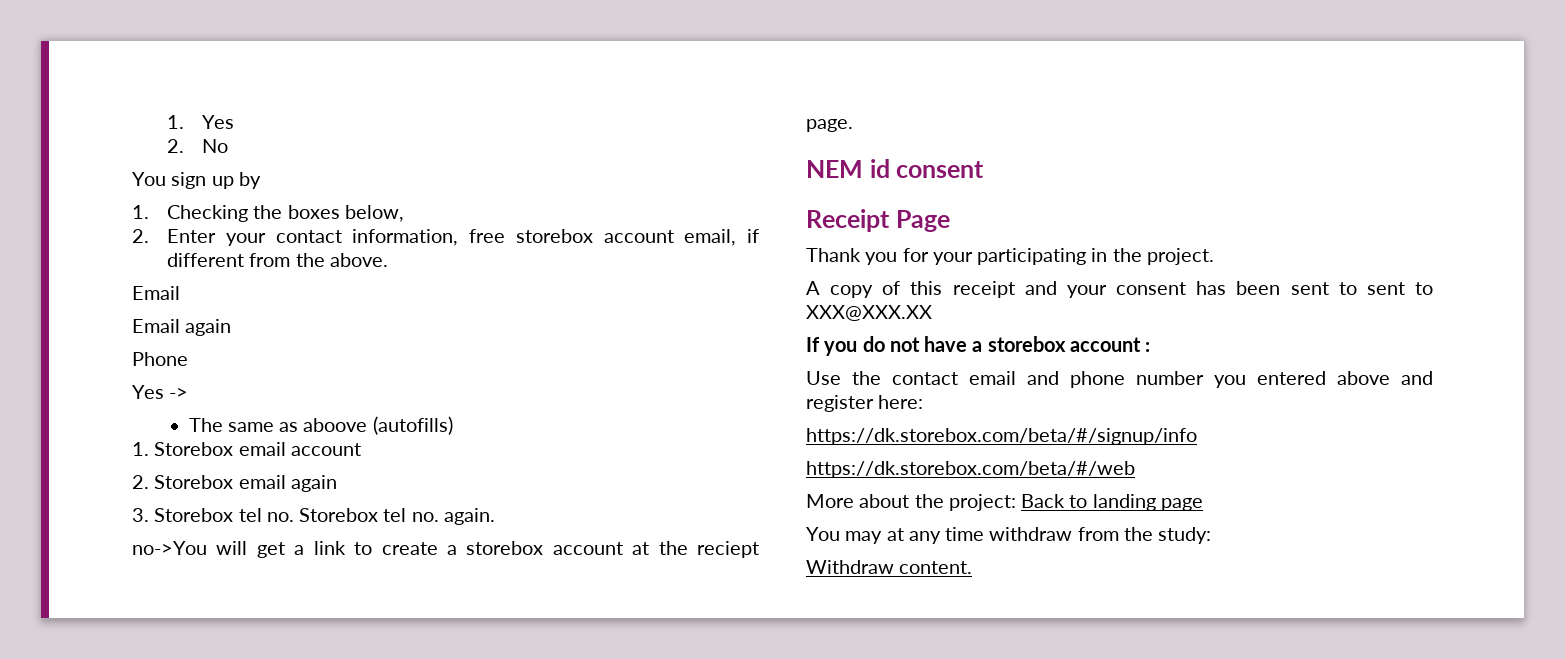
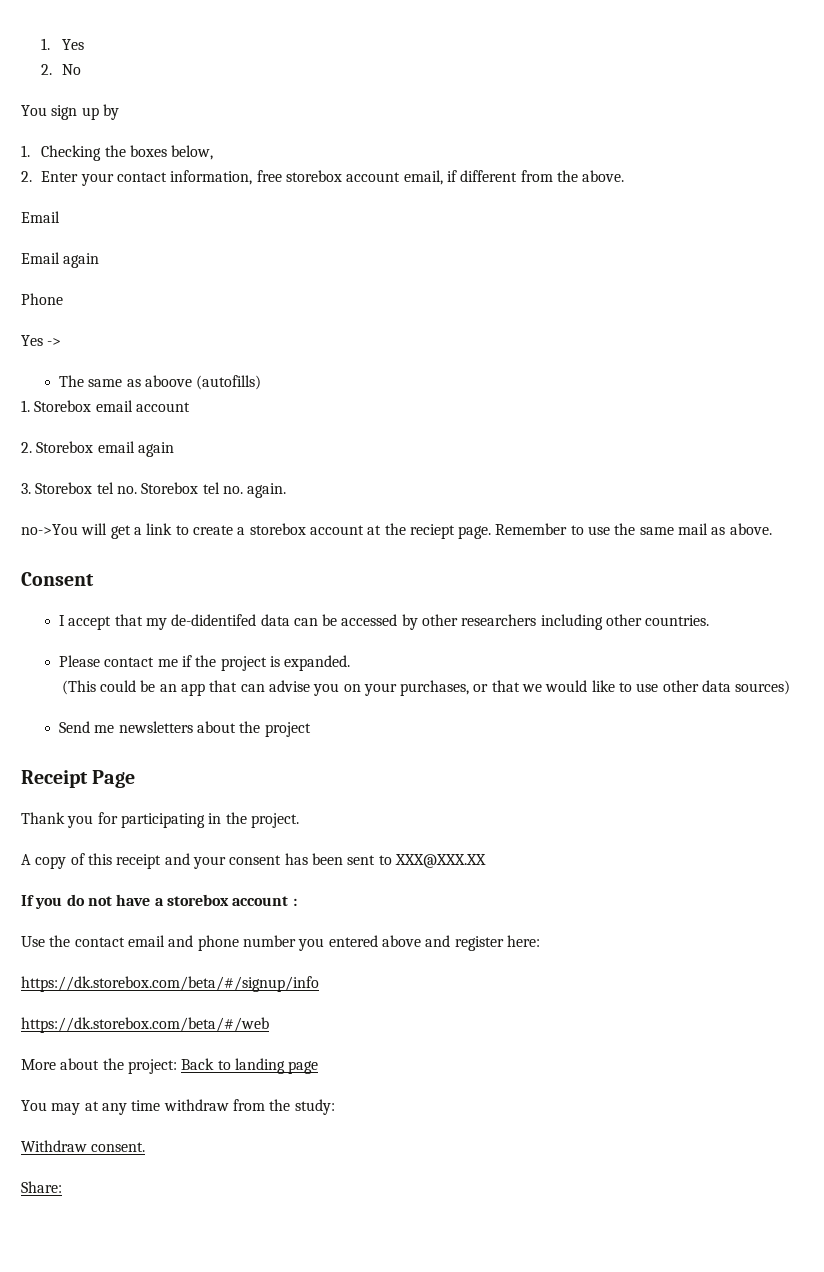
- no->You will get a link to create a storebox account at the reciept page.
- NEM id consent
+ no->You will get a link to create a storebox account at the reciept page. Remember to use the same mail as above.
+ Consent
+ I accept that my de-didentifed data can be accessed by other researchers including other countries.
+ Please contact me if the project is expanded.
+ (This could be an app that can advise you on your purchases, or that we would like to use other data sources)
+ Send me newsletters about the project
- Thank you for your participating in the project.
+ Thank you for participating in the project.
- A copy of this receipt and your consent has been sent to sent to XXX@XXX.XX
+ A copy of this receipt and your consent has been sent to XXX@XXX.XX
- Withdraw content.
+ Withdraw consent.
+ Share:

